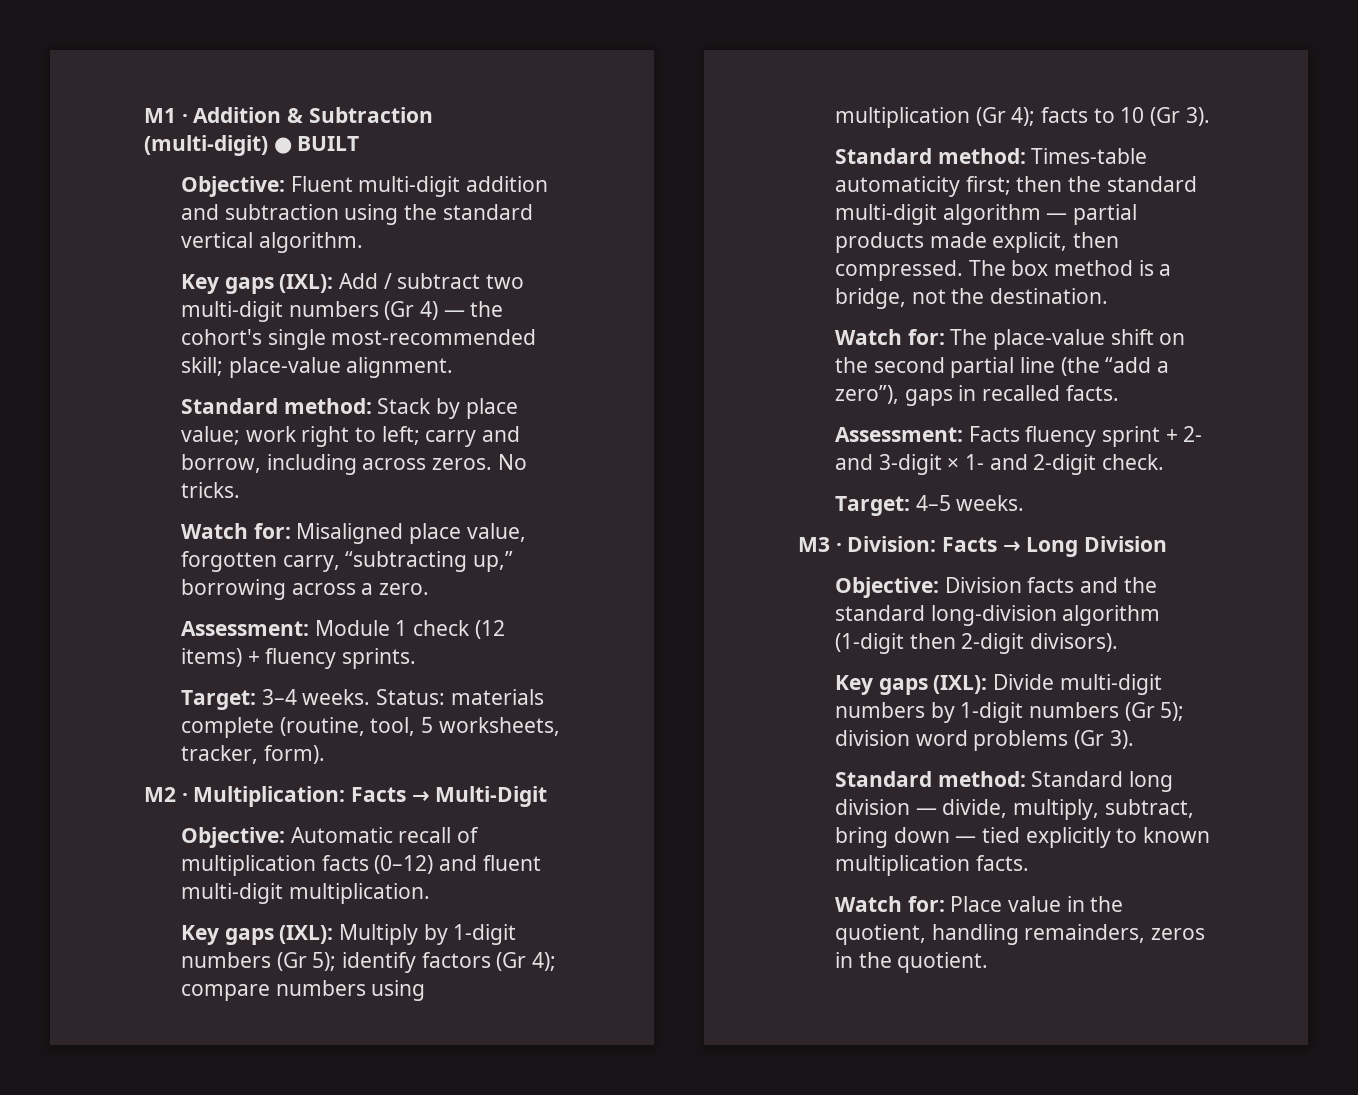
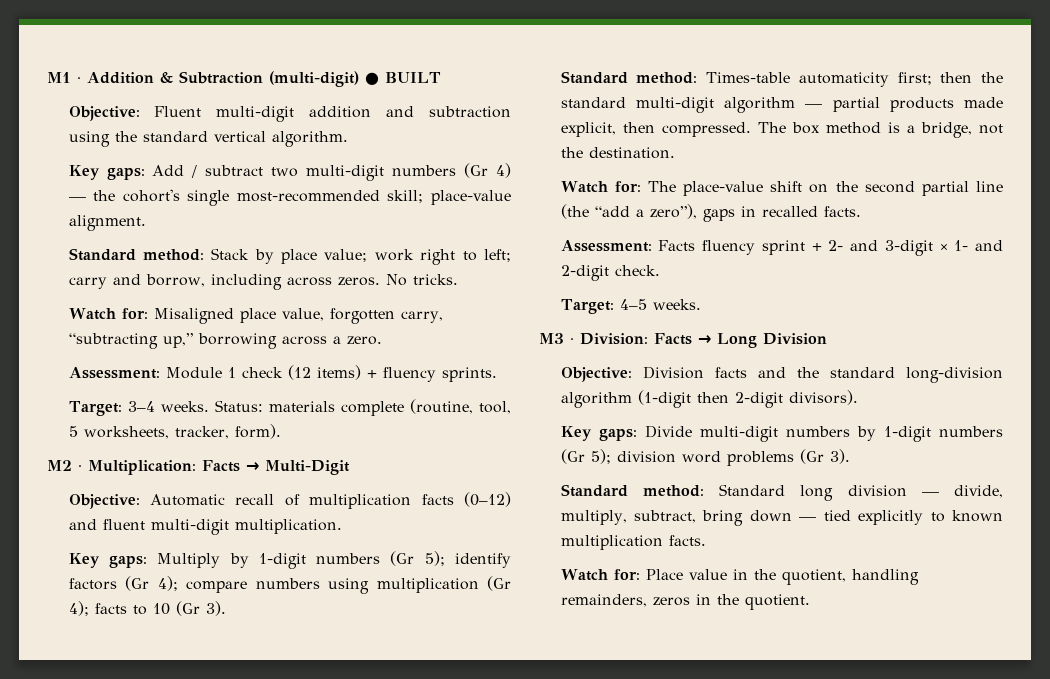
- Key gaps (IXL): Add / subtract two multi-digit numbers (Gr 4) — the cohort's single most-recommended skill; place-value alignment.
+ Key gaps: Add / subtract two multi-digit numbers (Gr 4) — the cohort's single most-recommended skill; place-value alignment.
- Key gaps (IXL): Multiply by 1-digit numbers (Gr 5); identify factors (Gr 4); compare numbers using multiplication (Gr 4); facts to 10 (Gr 3).
+ Key gaps: Multiply by 1-digit numbers (Gr 5); identify factors (Gr 4); compare numbers using multiplication (Gr 4); facts to 10 (Gr 3).
- Key gaps (IXL): Divide multi-digit numbers by 1-digit numbers (Gr 5); division word problems (Gr 3).
+ Key gaps: Divide multi-digit numbers by 1-digit numbers (Gr 5); division word problems (Gr 3).

